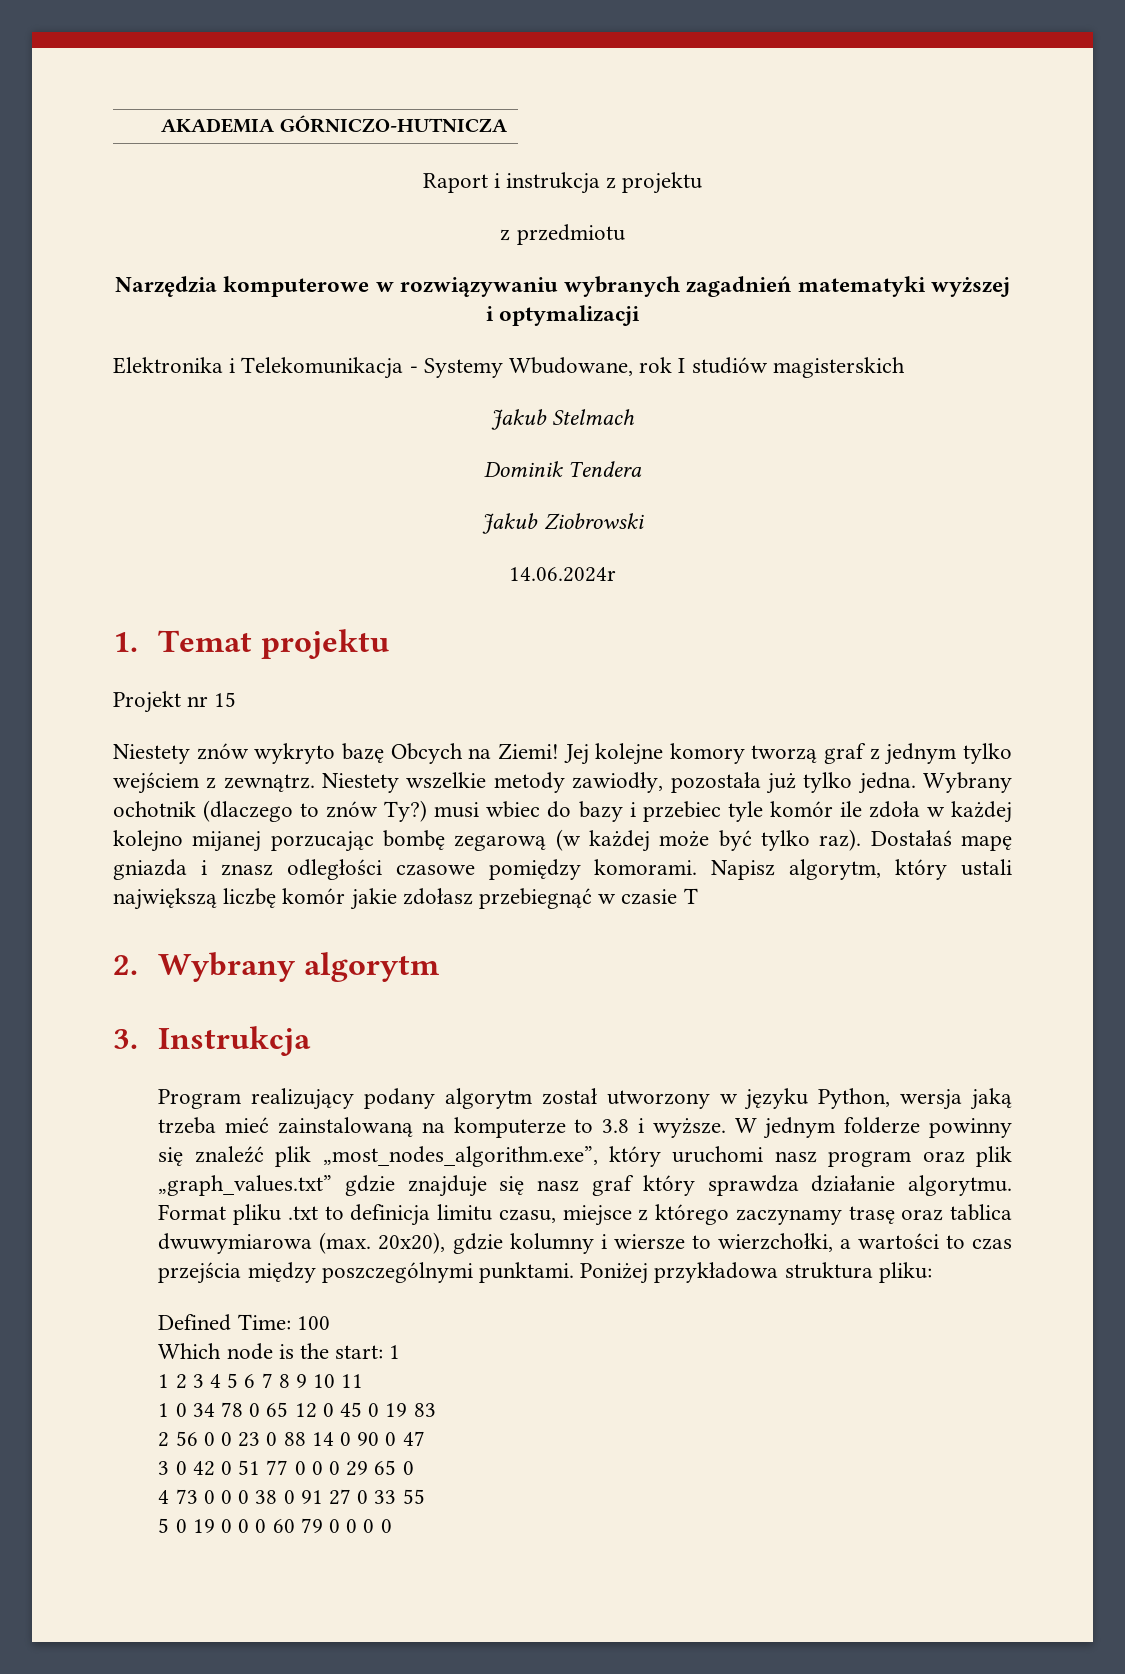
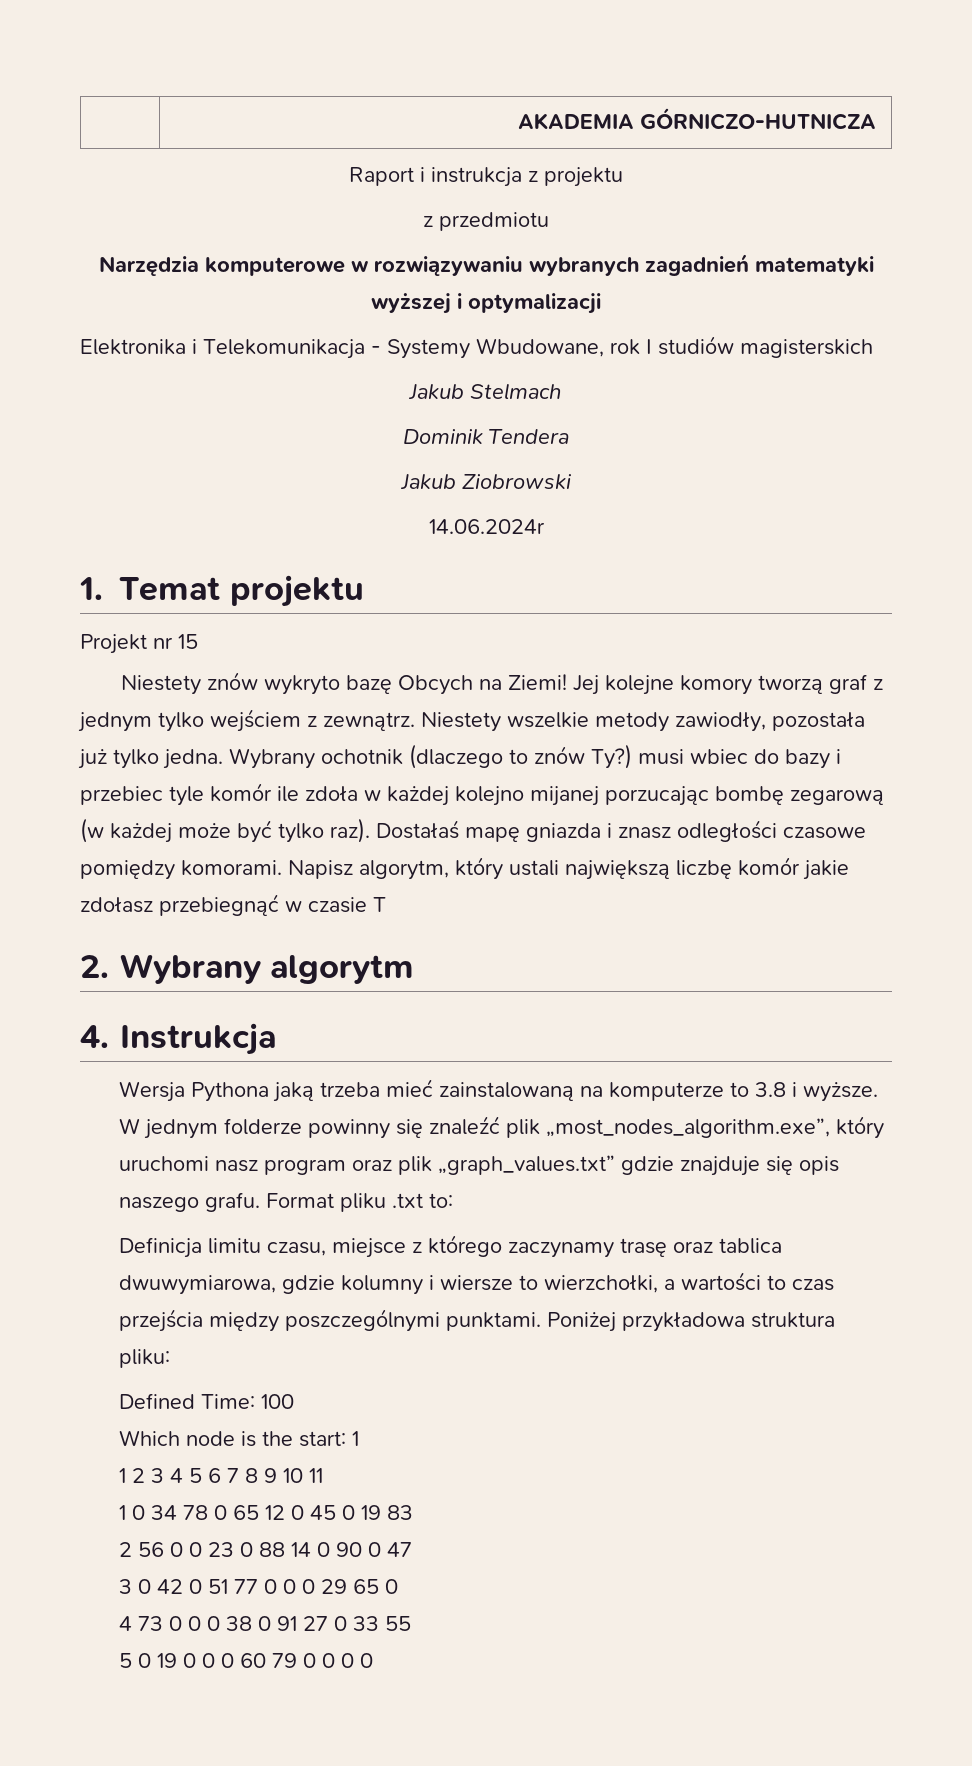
- 3. Instrukcja
+ 4. Instrukcja
- Program realizujący podany algorytm został utworzony w języku Python, wersja jaką trzeba mieć zainstalowaną na komputerze to 3.8 i wyższe.
+ Wersja Pythona jaką trzeba mieć zainstalowaną na komputerze to 3.8 i wyższe.
- W jednym folderze powinny się znaleźć plik „most_nodes_algorithm.exe”, który uruchomi nasz program oraz plik „graph_values.txt” gdzie znajduje się nasz graf który sprawdza działanie algorytmu.
+ W jednym folderze powinny się znaleźć plik „most_nodes_algorithm.exe”, który uruchomi nasz program oraz plik „graph_values.txt” gdzie znajduje się opis naszego grafu.
- Format pliku .txt to definicja limitu czasu, miejsce z którego zaczynamy trasę oraz tablica dwuwymiarowa (max. 20x20), gdzie kolumny i wiersze to wierzchołki, a wartości to czas przejścia między poszczególnymi punktami.
+ Format pliku .txt to:
+ Definicja limitu czasu, miejsce z którego zaczynamy trasę oraz tablica dwuwymiarowa, gdzie kolumny i wiersze to wierzchołki, a wartości to czas przejścia między poszczególnymi punktami.

